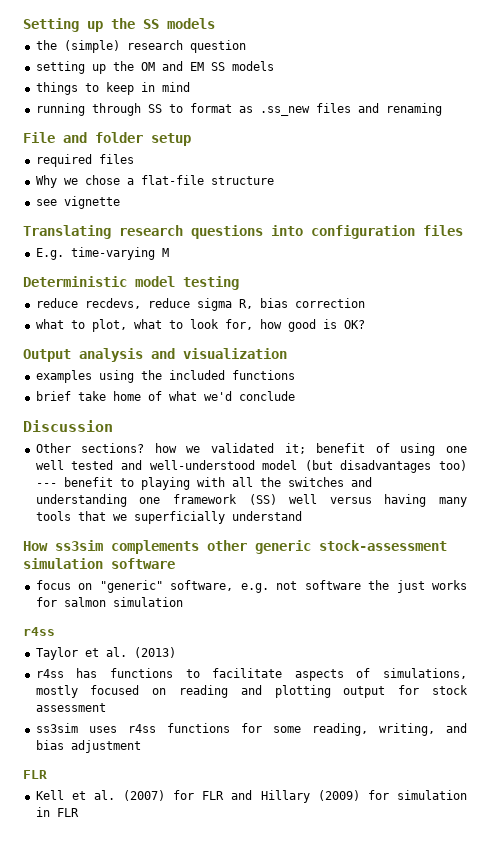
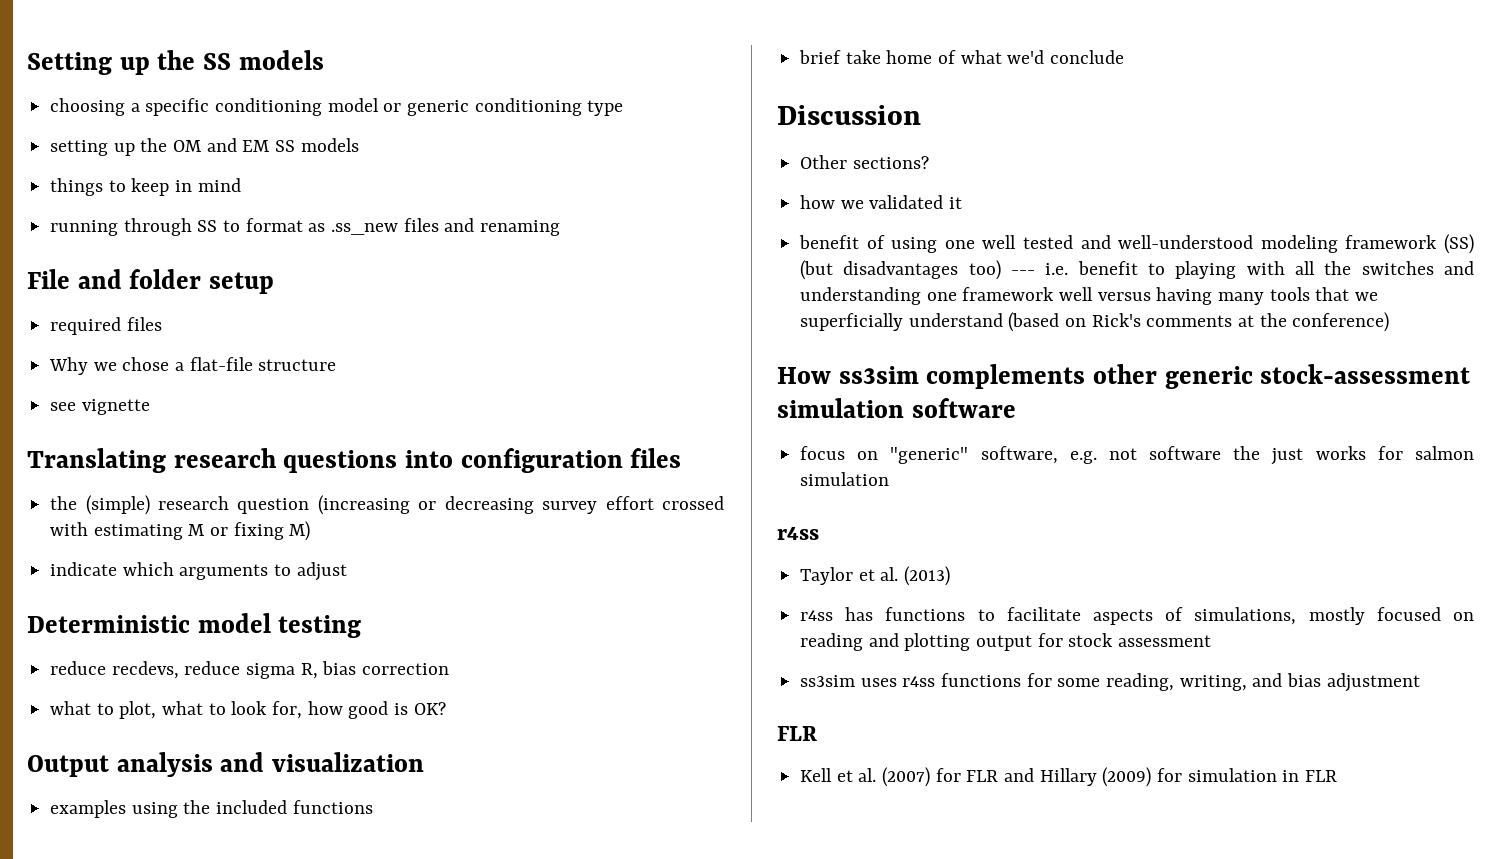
- the (simple) research question
+ choosing a specific conditioning model or generic conditioning type
- E.g. time-varying M
+ the (simple) research question (increasing or decreasing survey effort crossed with estimating M or fixing M)
+ indicate which arguments to adjust
- Other sections? how we validated it; benefit of using one well tested and well-understood model (but disadvantages too) --- benefit to playing with all the switches and understanding one framework (SS) well versus having many tools that we superficially understand
+ Other sections?
+ how we validated it
+ benefit of using one well tested and well-understood modeling framework (SS) (but disadvantages too) --- i.e. benefit to playing with all the switches and understanding one framework well versus having many tools that we superficially understand (based on Rick's comments at the conference)

